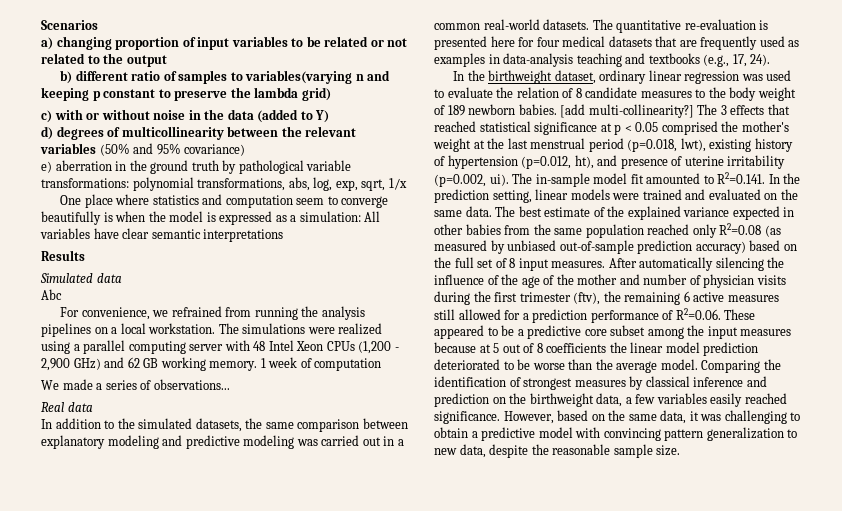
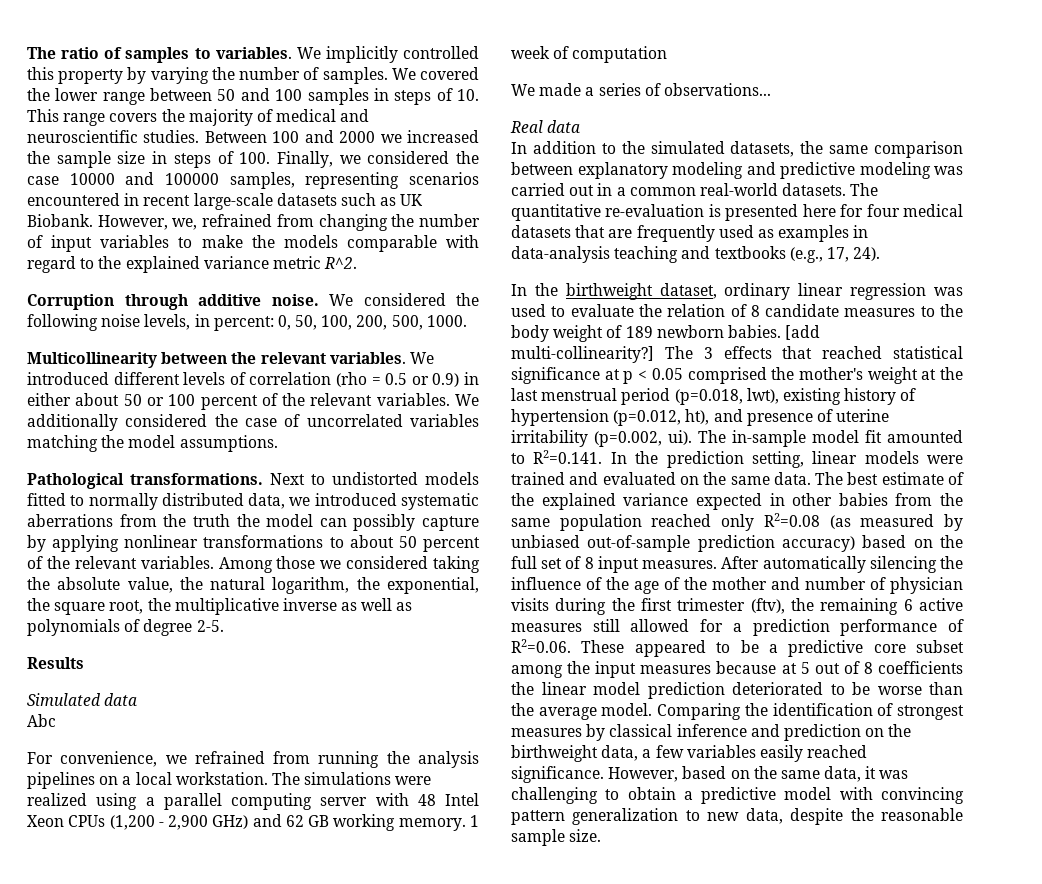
- Scenarios
- a) changing proportion of input variables to be related or not related to the output
- b) different ratio of samples to variables(varying n and keeping p constant to preserve the lambda grid)
- c) with or without noise in the data (added to Y)
- d) degrees of multicollinearity between the relevant variables (50% and 95% covariance)
- e) aberration in the ground truth by pathological variable transformations: polynomial transformations, abs, log, exp, sqrt, 1/x
- One place where statistics and computation seem to converge beautifully is when the model is expressed as a simulation: All variables have clear semantic interpretations
+ The ratio of samples to variables. We implicitly controlled this property by varying the number of samples. We covered the lower range between 50 and 100 samples in steps of 10. This range covers the majority of medical and neuroscientific studies. Between 100 and 2000 we increased the sample size in steps of 100. Finally, we considered the case 10000 and 100000 samples, representing scenarios encountered in recent large-scale datasets such as UK Biobank. However, we, refrained from changing the number of input variables to make the models comparable with regard to the explained variance metric R^2.
+ Corruption through additive noise. We considered the following noise levels, in percent: 0, 50, 100, 200, 500, 1000.
+ Multicollinearity between the relevant variables. We introduced different levels of correlation (rho = 0.5 or 0.9) in either about 50 or 100 percent of the relevant variables. We additionally considered the case of uncorrelated variables matching the model assumptions.
+ Pathological transformations. Next to undistorted models fitted to normally distributed data, we introduced systematic aberrations from the truth the model can possibly capture by applying nonlinear transformations to about 50 percent of the relevant variables. Among those we considered taking the absolute value, the natural logarithm, the exponential, the square root, the multiplicative inverse as well as polynomials of degree 2-5.

